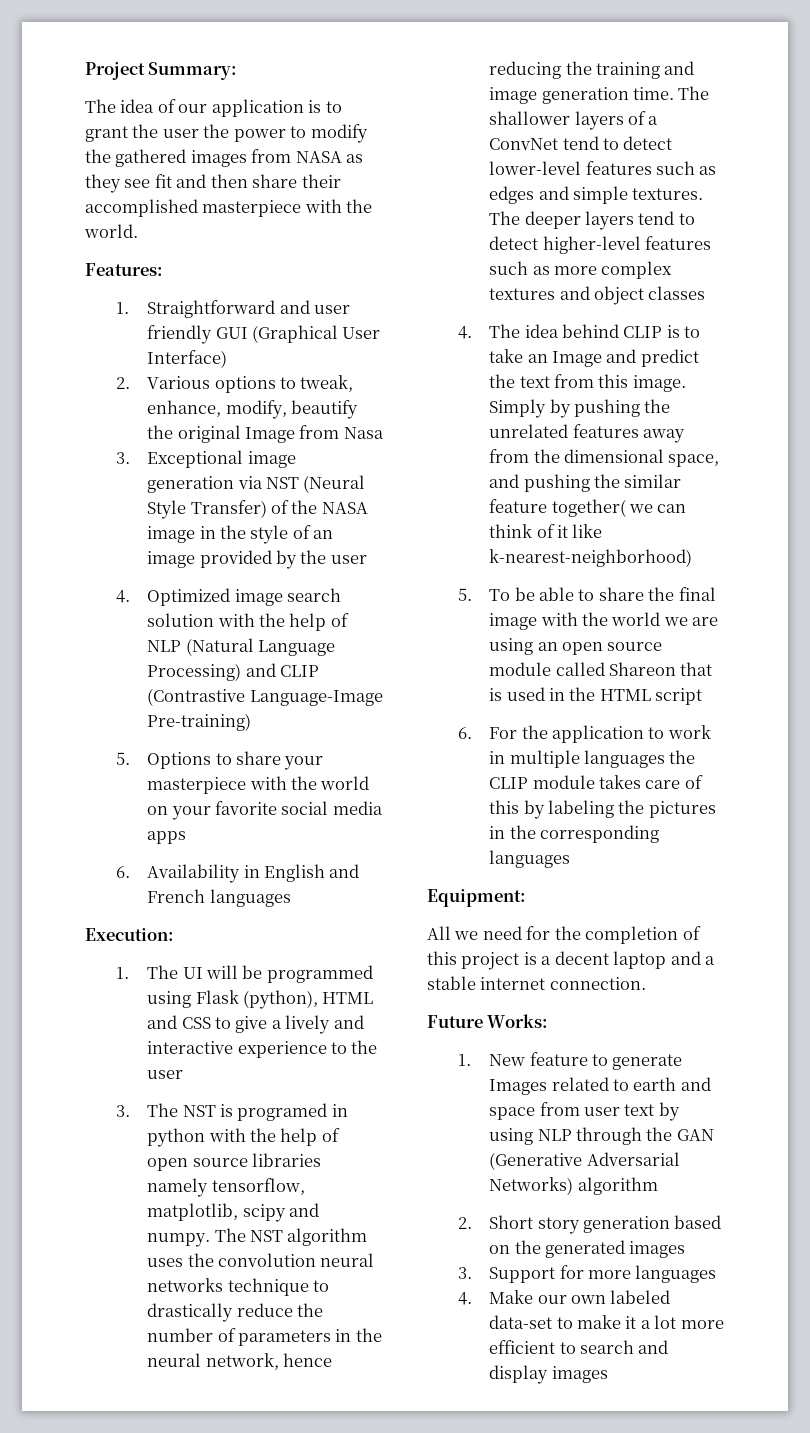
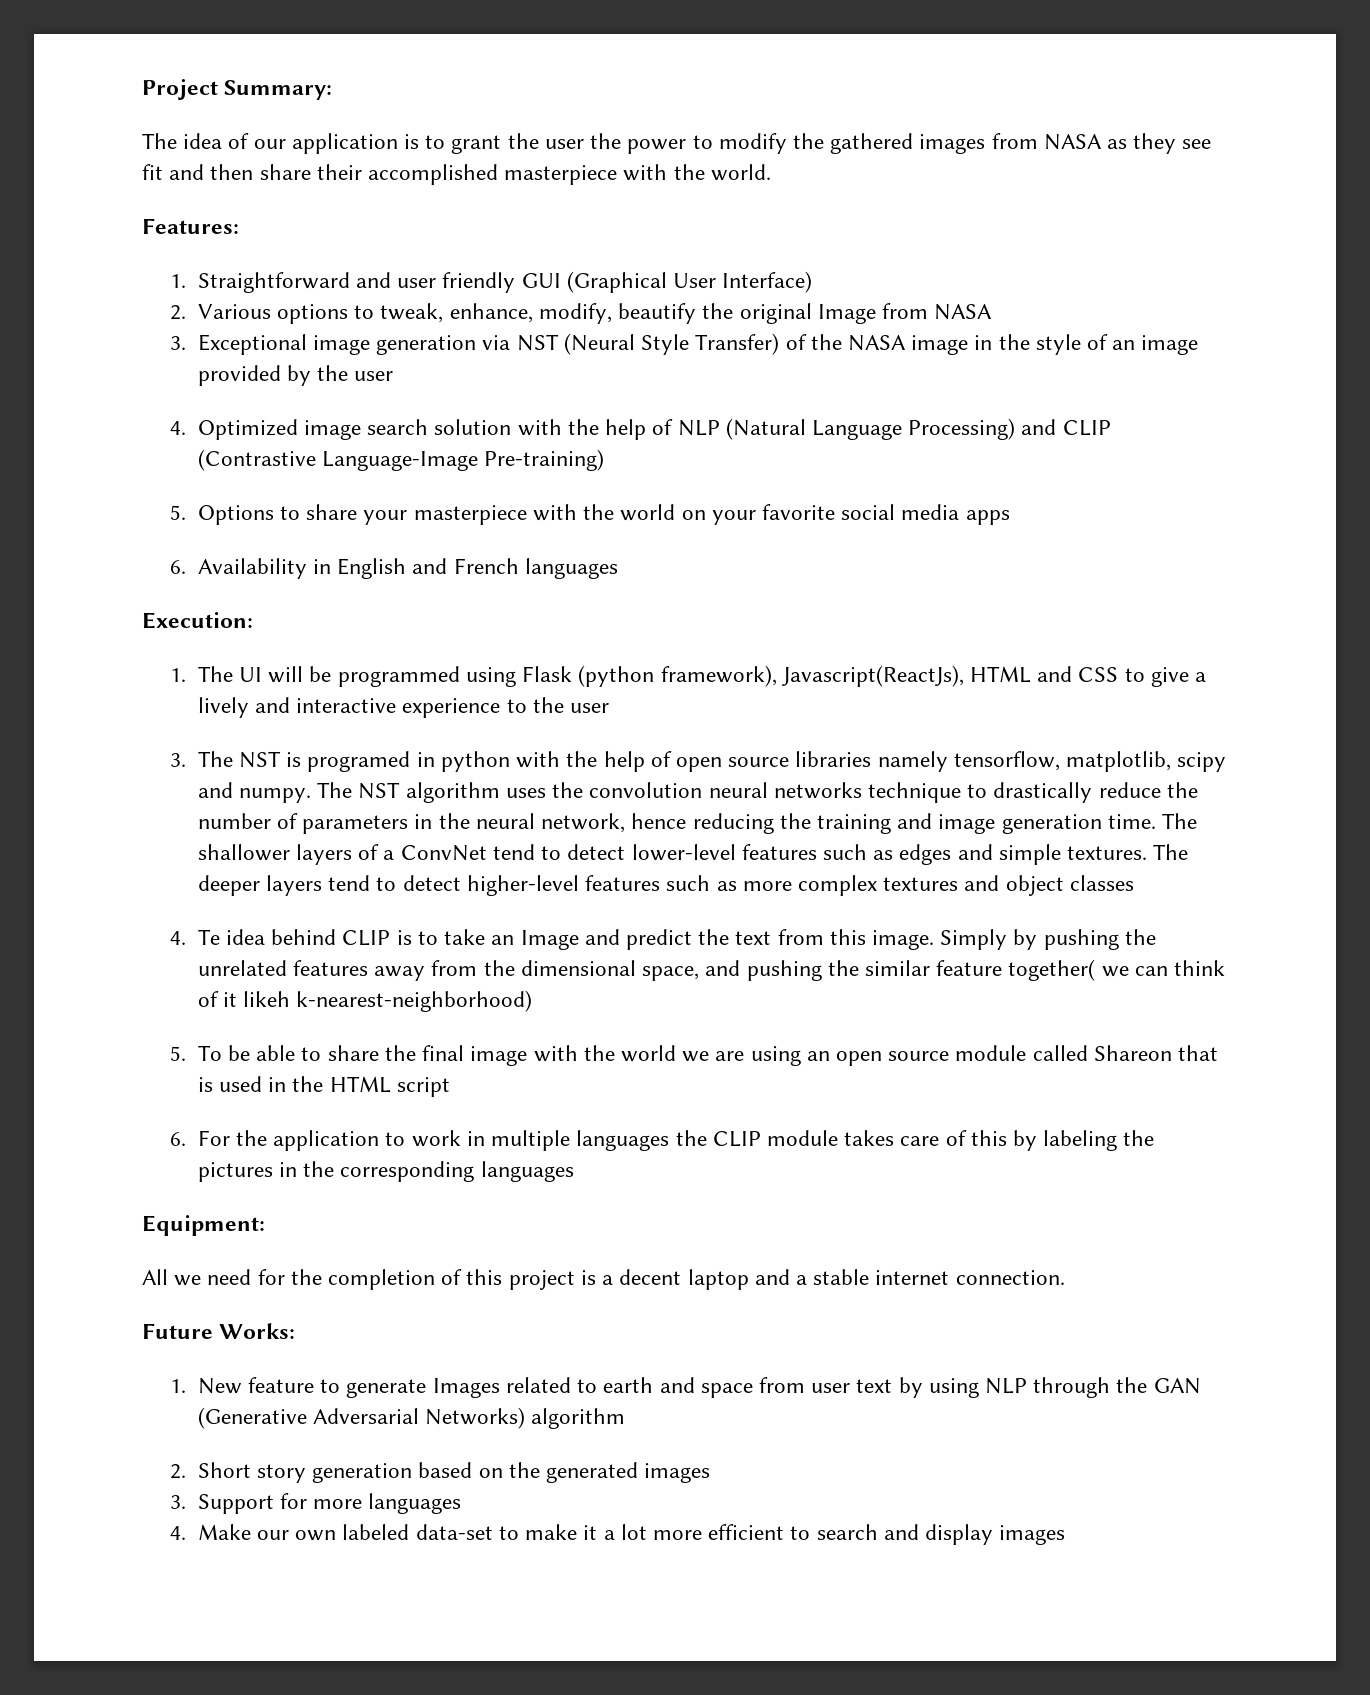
- 2. Various options to tweak, enhance, modify, beautify the original Image from Nasa
+ 2. Various options to tweak, enhance, modify, beautify the original Image from NASA
- 1. The UI will be programmed using Flask (python), HTML and CSS to give a lively and interactive experience to the user
+ 1. The UI will be programmed using Flask (python framework), Javascript(ReactJs), HTML and CSS to give a lively and interactive experience to the user
- 4. The idea behind CLIP is to take an Image and predict the text from this image.
+ 4. Te idea behind CLIP is to take an Image and predict the text from this image.
- Simply by pushing the unrelated features away from the dimensional space, and pushing the similar feature together( we can think of it like k-nearest-neighborhood)
+ Simply by pushing the unrelated features away from the dimensional space, and pushing the similar feature together( we can think of it likeh k-nearest-neighborhood)

